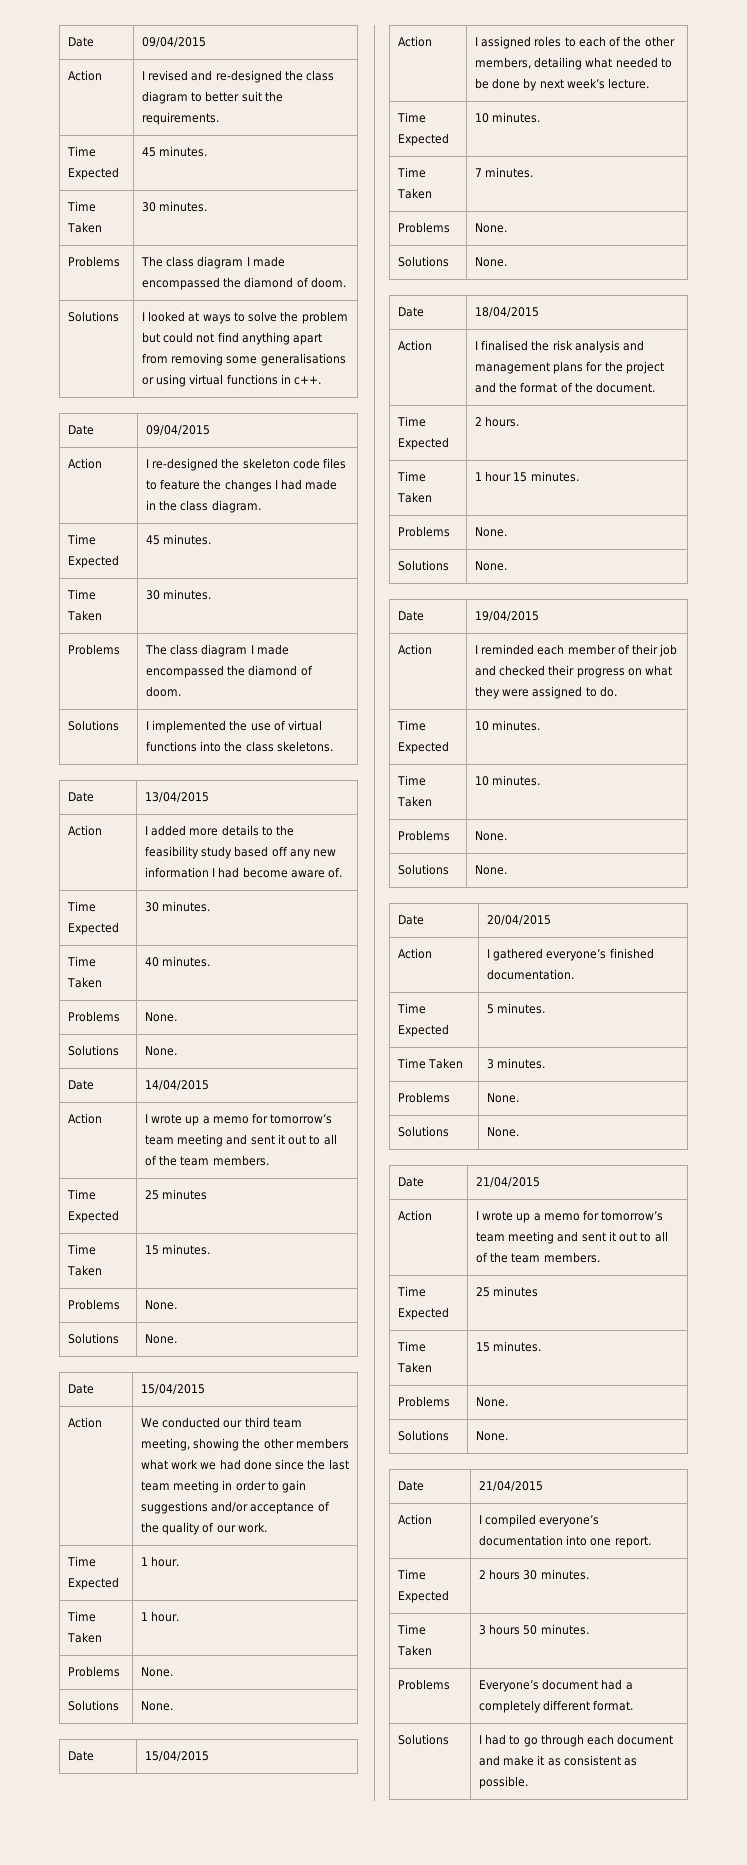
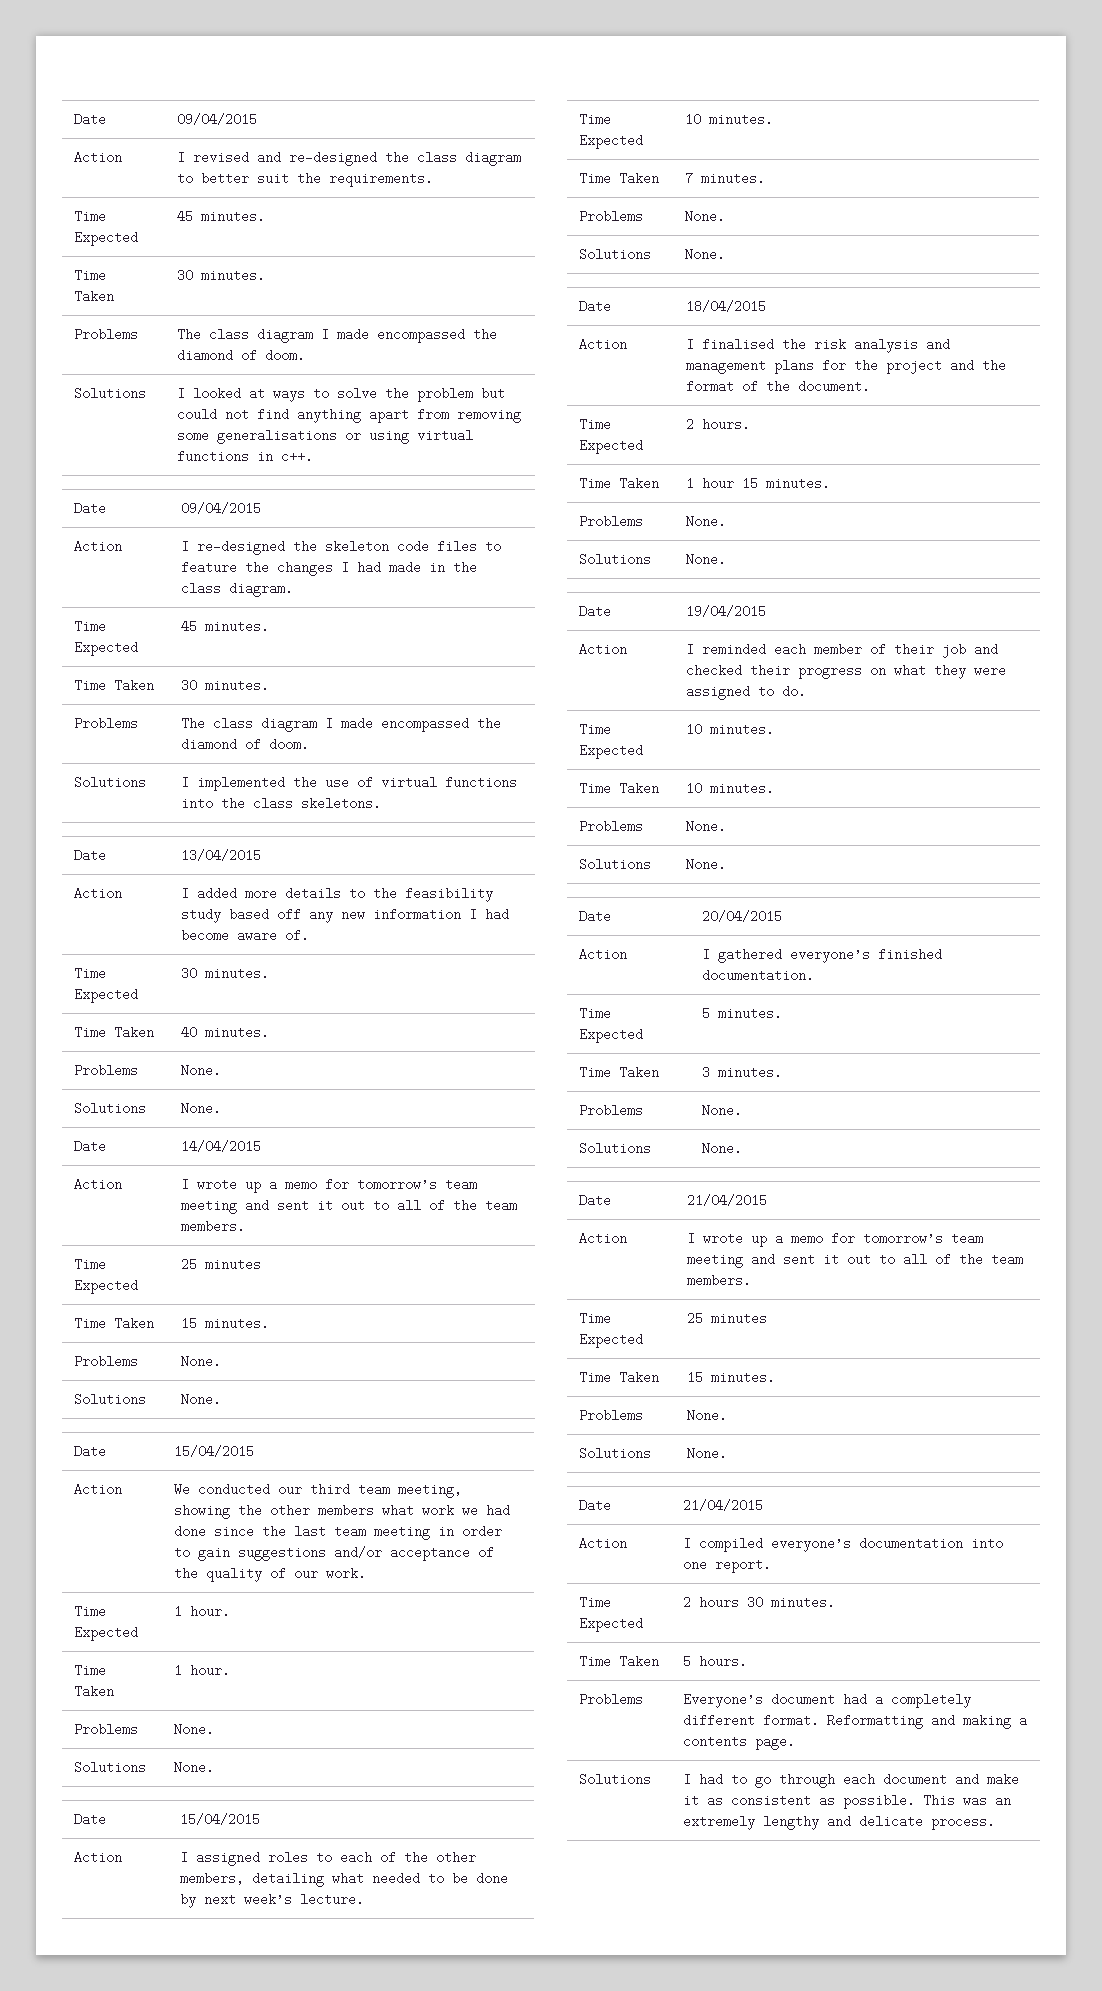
- Time Taken | 3 hours 50 minutes.
+ Time Taken | 5 hours.
- Problems | Everyone’s document had a completely different format.
+ Problems | Everyone’s document had a completely different format. Reformatting and making a contents page.
- Solutions | I had to go through each document and make it as consistent as possible.
+ Solutions | I had to go through each document and make it as consistent as possible. This was an extremely lengthy and delicate process.

